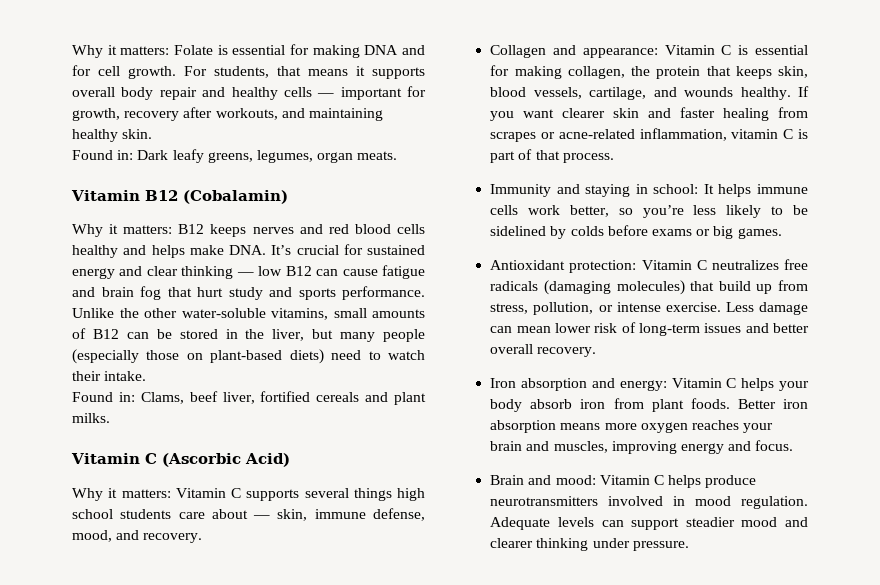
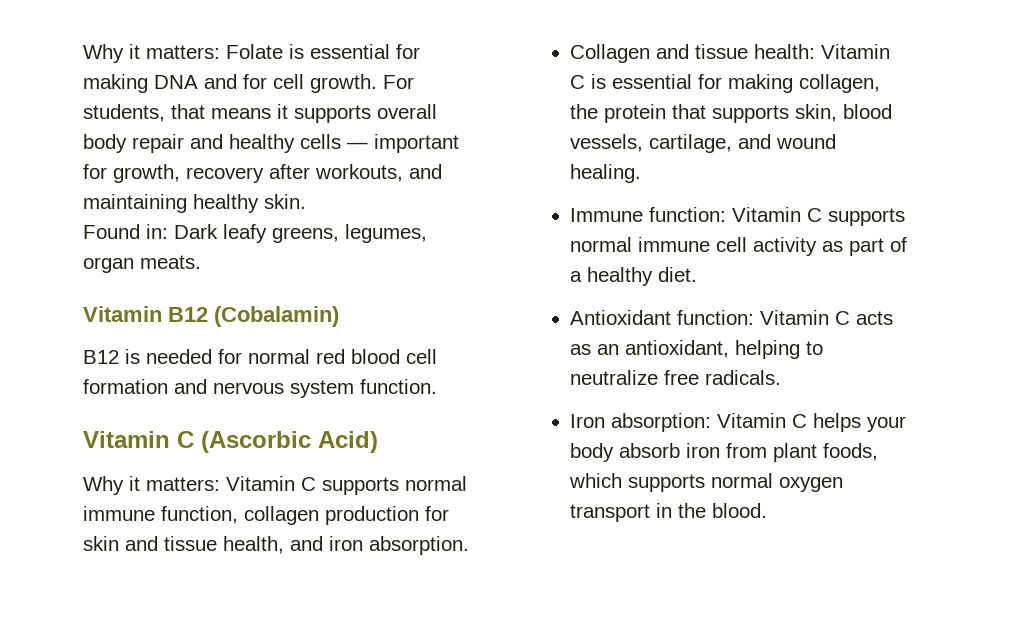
- Why it matters: B12 keeps nerves and red blood cells healthy and helps make DNA. It’s crucial for sustained energy and clear thinking — low B12 can cause fatigue and brain fog that hurt study and sports performance. Unlike the other water-soluble vitamins, small amounts of B12 can be stored in the liver, but many people (especially those on plant-based diets) need to watch their intake.
- Found in: Clams, beef liver, fortified cereals and plant milks.
+ B12 is needed for normal red blood cell formation and nervous system function.
- Why it matters: Vitamin C supports several things high school students care about — skin, immune defense, mood, and recovery.
+ Why it matters: Vitamin C supports normal immune function, collagen production for skin and tissue health, and iron absorption.
- Collagen and appearance: Vitamin C is essential for making collagen, the protein that keeps skin, blood vessels, cartilage, and wounds healthy. If you want clearer skin and faster healing from scrapes or acne-related inflammation, vitamin C is part of that process.
- Immunity and staying in school: It helps immune cells work better, so you’re less likely to be sidelined by colds before exams or big games.
+ Collagen and tissue health: Vitamin C is essential for making collagen, the protein that supports skin, blood vessels, cartilage, and wound healing.
+ Immune function: Vitamin C supports normal immune cell activity as part of a healthy diet.
- Antioxidant protection: Vitamin C neutralizes free radicals (damaging molecules) that build up from stress, pollution, or intense exercise. Less damage can mean lower risk of long-term issues and better overall recovery.
- Iron absorption and energy: Vitamin C helps your body absorb iron from plant foods. Better iron absorption means more oxygen reaches your brain and muscles, improving energy and focus.
- Brain and mood: Vitamin C helps produce neurotransmitters involved in mood regulation. Adequate levels can support steadier mood and clearer thinking under pressure.
+ Antioxidant function: Vitamin C acts as an antioxidant, helping to neutralize free radicals.
+ Iron absorption: Vitamin C helps your body absorb iron from plant foods, which supports normal oxygen transport in the blood.

